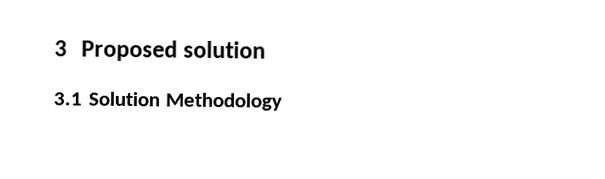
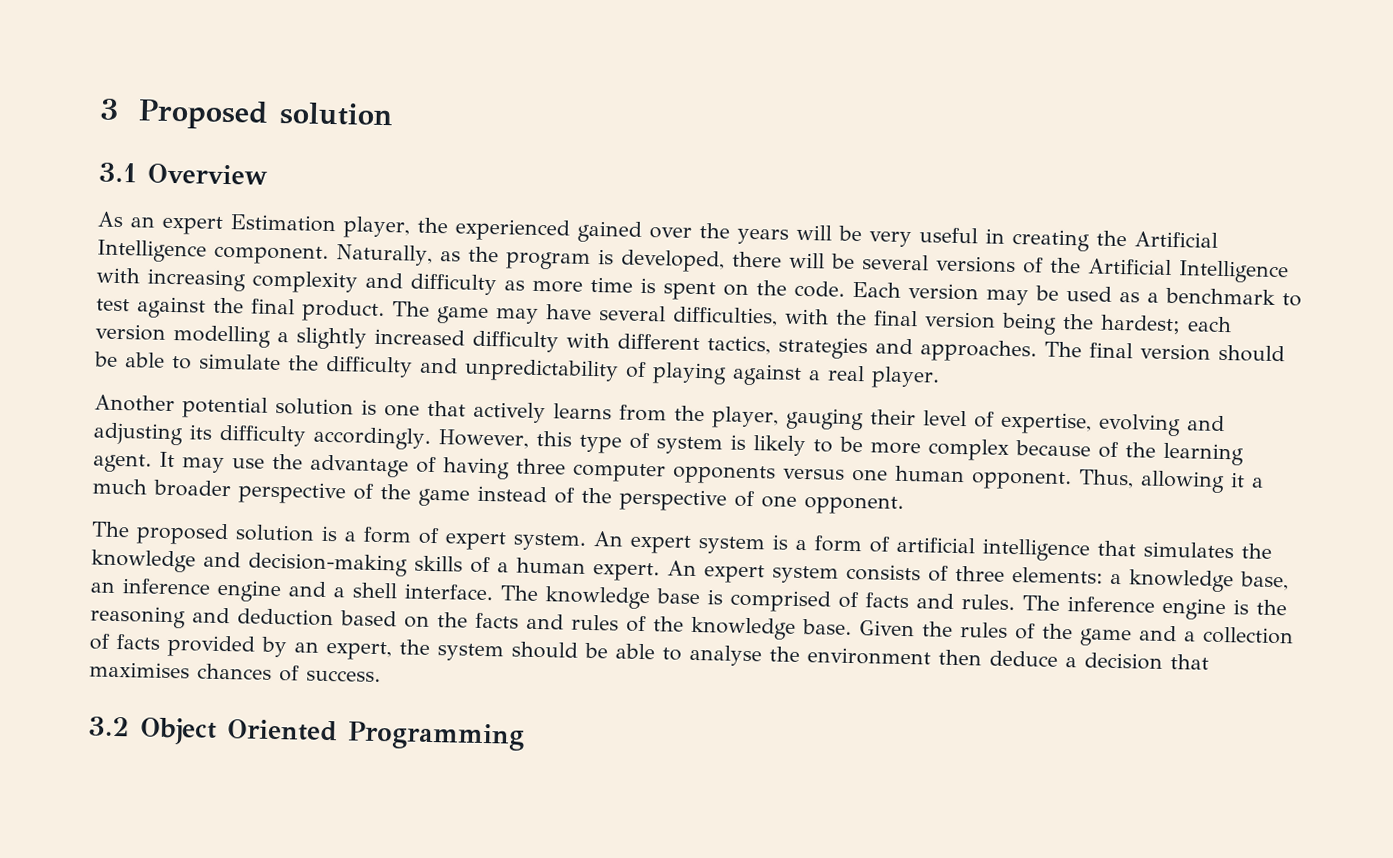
- 3.1 Solution Methodology
+ 3.1 Overview
+ As an expert Estimation player, the experienced gained over the years will be very useful in creating the Artificial Intelligence component. Naturally, as the program is developed, there will be several versions of the Artificial Intelligence with increasing complexity and difficulty as more time is spent on the code. Each version may be used as a benchmark to test against the final product. The game may have several difficulties, with the final version being the hardest; each version modelling a slightly increased difficulty with different tactics, strategies and approaches. The final version should be able to simulate the difficulty and unpredictability of playing against a real player.
+ Another potential solution is one that actively learns from the player, gauging their level of expertise, evolving and adjusting its difficulty accordingly. However, this type of system is likely to be more complex because of the learning agent. It may use the advantage of having three computer opponents versus one human opponent. Thus, allowing it a much broader perspective of the game instead of the perspective of one opponent.
+ The proposed solution is a form of expert system. An expert system is a form of artificial intelligence that simulates the knowledge and decision-making skills of a human expert. An expert system consists of three elements: a knowledge base, an inference engine and a shell interface. The knowledge base is comprised of facts and rules. The inference engine is the reasoning and deduction based on the facts and rules of the knowledge base. Given the rules of the game and a collection of facts provided by an expert, the system should be able to analyse the environment then deduce a decision that maximises chances of success.
+ 3.2 Object Oriented Programming

